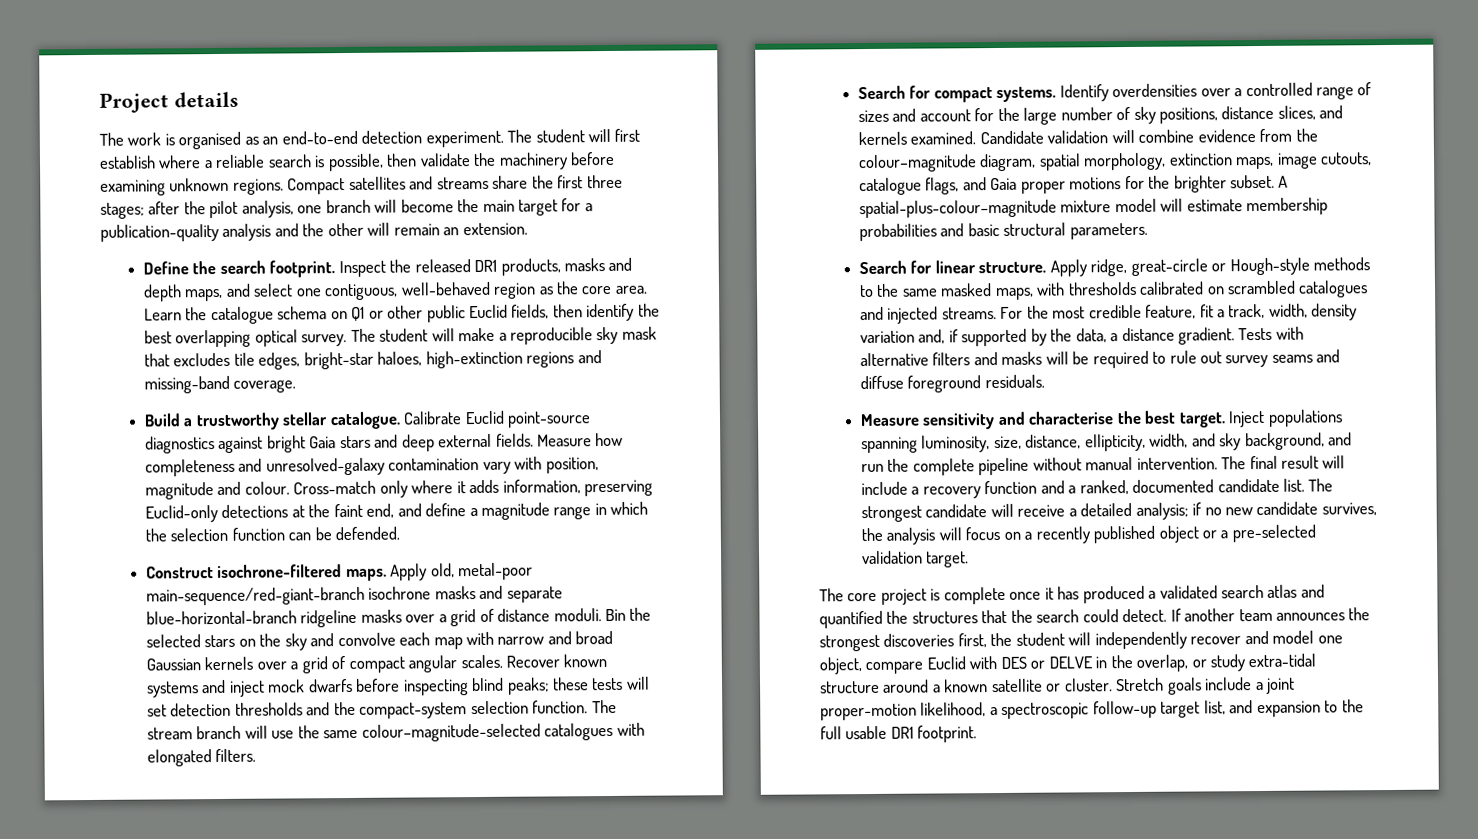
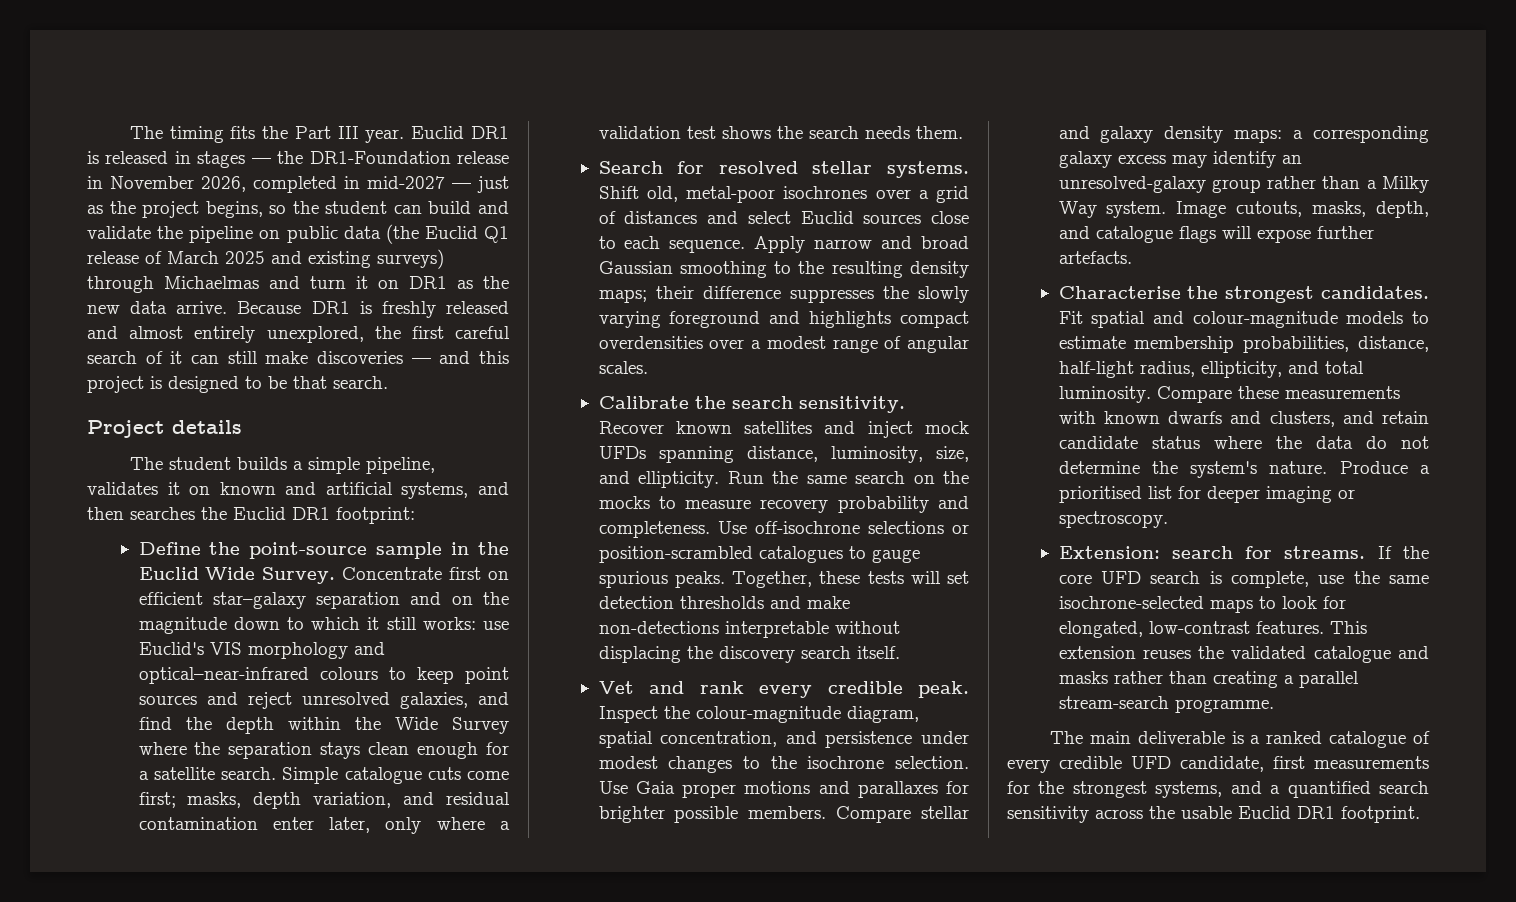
+ The timing fits the Part III year. Euclid DR1 is released in stages — the DR1-Foundation release in November 2026, completed in mid-2027 — just as the project begins, so the student can build and validate the pipeline on public data (the Euclid Q1 release of March 2025 and existing surveys) through Michaelmas and turn it on DR1 as the new data arrive. Because DR1 is freshly released and almost entirely unexplored, the first careful search of it can still make discoveries — and this project is designed to be that search.
  Project details
- The work is organised as an end-to-end detection experiment. The student will first establish where a reliable search is possible, then validate the machinery before examining unknown regions. Compact satellites and streams share the first three stages; after the pilot analysis, one branch will become the main target for a publication-quality analysis and the other will remain an extension.
- Define the search footprint. Inspect the released DR1 products, masks and depth maps, and select one contiguous, well-behaved region as the core area. Learn the catalogue schema on Q1 or other public Euclid fields, then identify the best overlapping optical survey. The student will make a reproducible sky mask that excludes tile edges, bright-star haloes, high-extinction regions and missing-band coverage.
- Build a trustworthy stellar catalogue. Calibrate Euclid point-source diagnostics against bright Gaia stars and deep external fields. Measure how completeness and unresolved-galaxy contamination vary with position, magnitude and colour. Cross-match only where it adds information, preserving Euclid-only detections at the faint end, and define a magnitude range in which the selection function can be defended.
- Construct isochrone-filtered maps. Apply old, metal-poor main-sequence/red-giant-branch isochrone masks and separate blue-horizontal-branch ridgeline masks over a grid of distance moduli. Bin the selected stars on the sky and convolve each map with narrow and broad Gaussian kernels over a grid of compact angular scales.
+ The student builds a simple pipeline, validates it on known and artificial systems, and then searches the Euclid DR1 footprint:
+ Define the point-source sample in the Euclid Wide Survey. Concentrate first on efficient star–galaxy separation and on the magnitude down to which it still works: use Euclid's VIS morphology and optical–near-infrared colours to keep point sources and reject unresolved galaxies, and find the depth within the Wide Survey where the separation stays clean enough for a satellite search. Simple catalogue cuts come first; masks, depth variation, and residual contamination enter later, only where a validation test shows the search needs them.
+ Search for resolved stellar systems. Shift old, metal-poor isochrones over a grid of distances and select Euclid sources close to each sequence. Apply narrow and broad Gaussian smoothing to the resulting density maps; their difference suppresses the slowly varying foreground and highlights compact overdensities over a modest range of angular scales.
+ Calibrate the search sensitivity.
- Recover known systems and inject mock dwarfs before inspecting blind peaks; these tests will set detection thresholds and the compact-system selection function. The stream branch will use the same colour–magnitude-selected catalogues with elongated filters.
- Search for compact systems. Identify overdensities over a controlled range of sizes and account for the large number of sky positions, distance slices, and kernels examined. Candidate validation will combine evidence from the colour–magnitude diagram, spatial morphology, extinction maps, image cutouts, catalogue flags, and Gaia proper motions for the brighter subset. A spatial-plus-colour–magnitude mixture model will estimate membership probabilities and basic structural parameters.
- Search for linear structure. Apply ridge, great-circle or Hough-style methods to the same masked maps, with thresholds calibrated on scrambled catalogues and injected streams. For the most credible feature, fit a track, width, density variation and, if supported by the data, a distance gradient. Tests with alternative filters and masks will be required to rule out survey seams and diffuse foreground residuals.
- Measure sensitivity and characterise the best target. Inject populations spanning luminosity, size, distance, ellipticity, width, and sky background, and run the complete pipeline without manual intervention. The final result will include a recovery function and a ranked, documented candidate list. The strongest candidate will receive a detailed analysis; if no new candidate survives, the analysis will focus on a recently published object or a pre-selected validation target.
- The core project is complete once it has produced a validated search atlas and quantified the structures that the search could detect. If another team announces the strongest discoveries first, the student will independently recover and model one object, compare Euclid with DES or DELVE in the overlap, or study extra-tidal structure around a known satellite or cluster. Stretch goals include a joint proper-motion likelihood, a spectroscopic follow-up target list, and expansion to the full usable DR1 footprint.
+ Recover known satellites and inject mock UFDs spanning distance, luminosity, size, and ellipticity. Run the same search on the mocks to measure recovery probability and completeness. Use off-isochrone selections or position-scrambled catalogues to gauge spurious peaks. Together, these tests will set detection thresholds and make non-detections interpretable without displacing the discovery search itself.
+ Vet and rank every credible peak. Inspect the colour-magnitude diagram, spatial concentration, and persistence under modest changes to the isochrone selection. Use Gaia proper motions and parallaxes for brighter possible members. Compare stellar and galaxy density maps: a corresponding galaxy excess may identify an unresolved-galaxy group rather than a Milky Way system. Image cutouts, masks, depth, and catalogue flags will expose further artefacts.
+ Characterise the strongest candidates. Fit spatial and colour-magnitude models to estimate membership probabilities, distance, half-light radius, ellipticity, and total luminosity. Compare these measurements with known dwarfs and clusters, and retain candidate status where the data do not determine the system's nature. Produce a prioritised list for deeper imaging or spectroscopy.
+ Extension: search for streams. If the core UFD search is complete, use the same isochrone-selected maps to look for elongated, low-contrast features. This extension reuses the validated catalogue and masks rather than creating a parallel stream-search programme.
+ The main deliverable is a ranked catalogue of every credible UFD candidate, first measurements for the strongest systems, and a quantified search sensitivity across the usable Euclid DR1 footprint.

